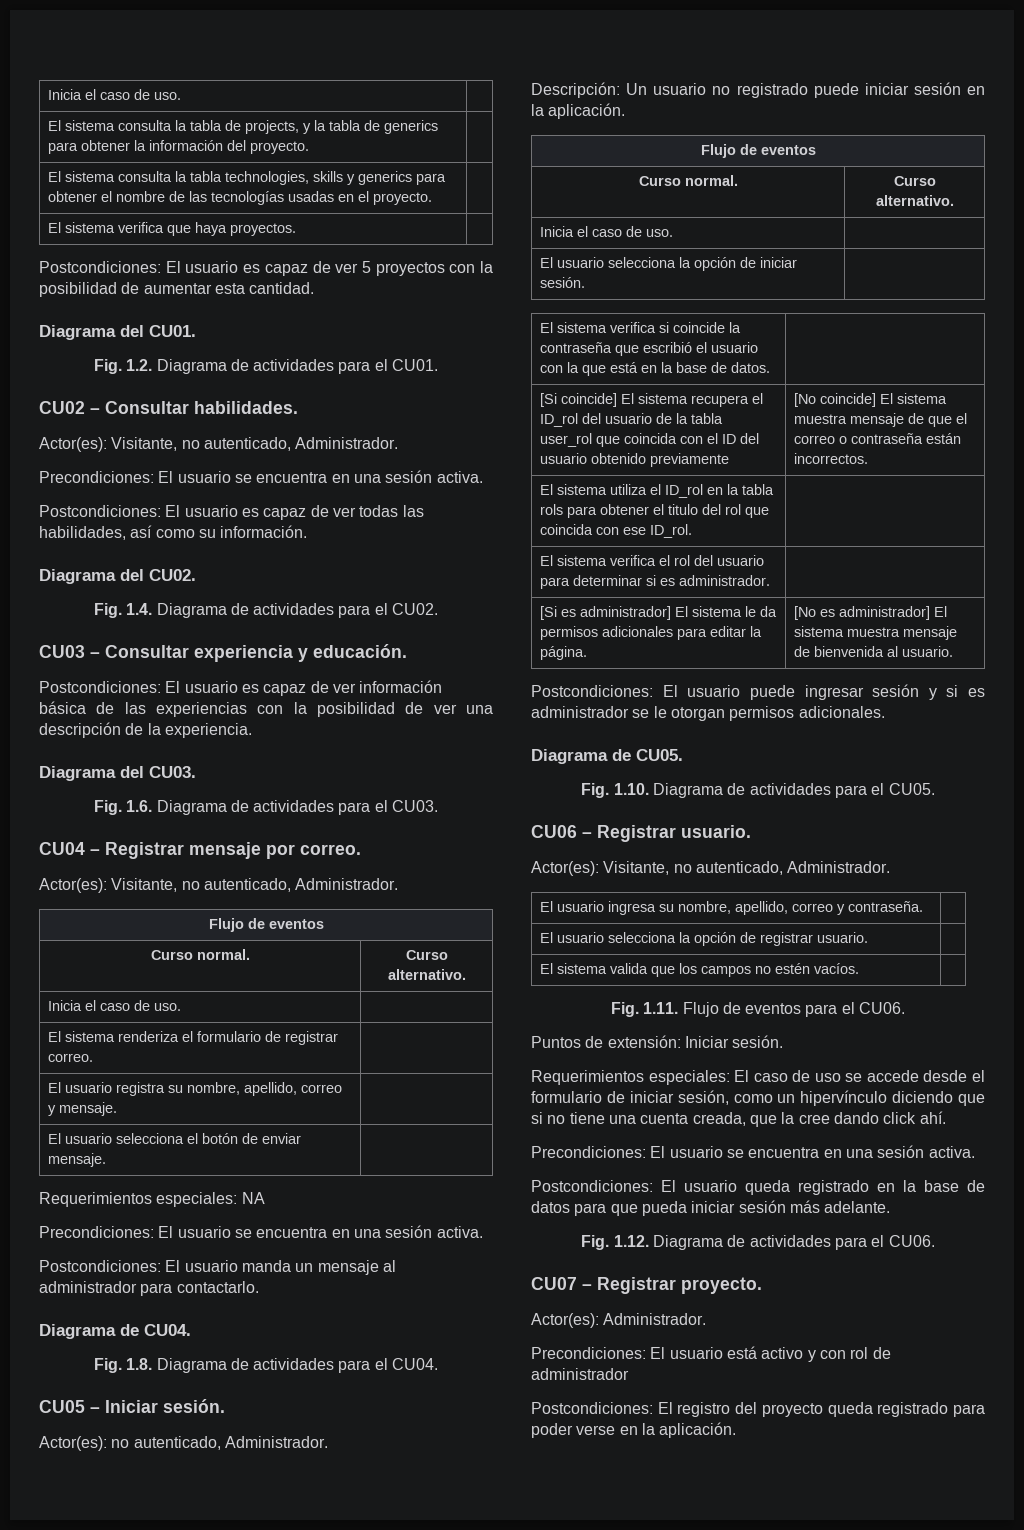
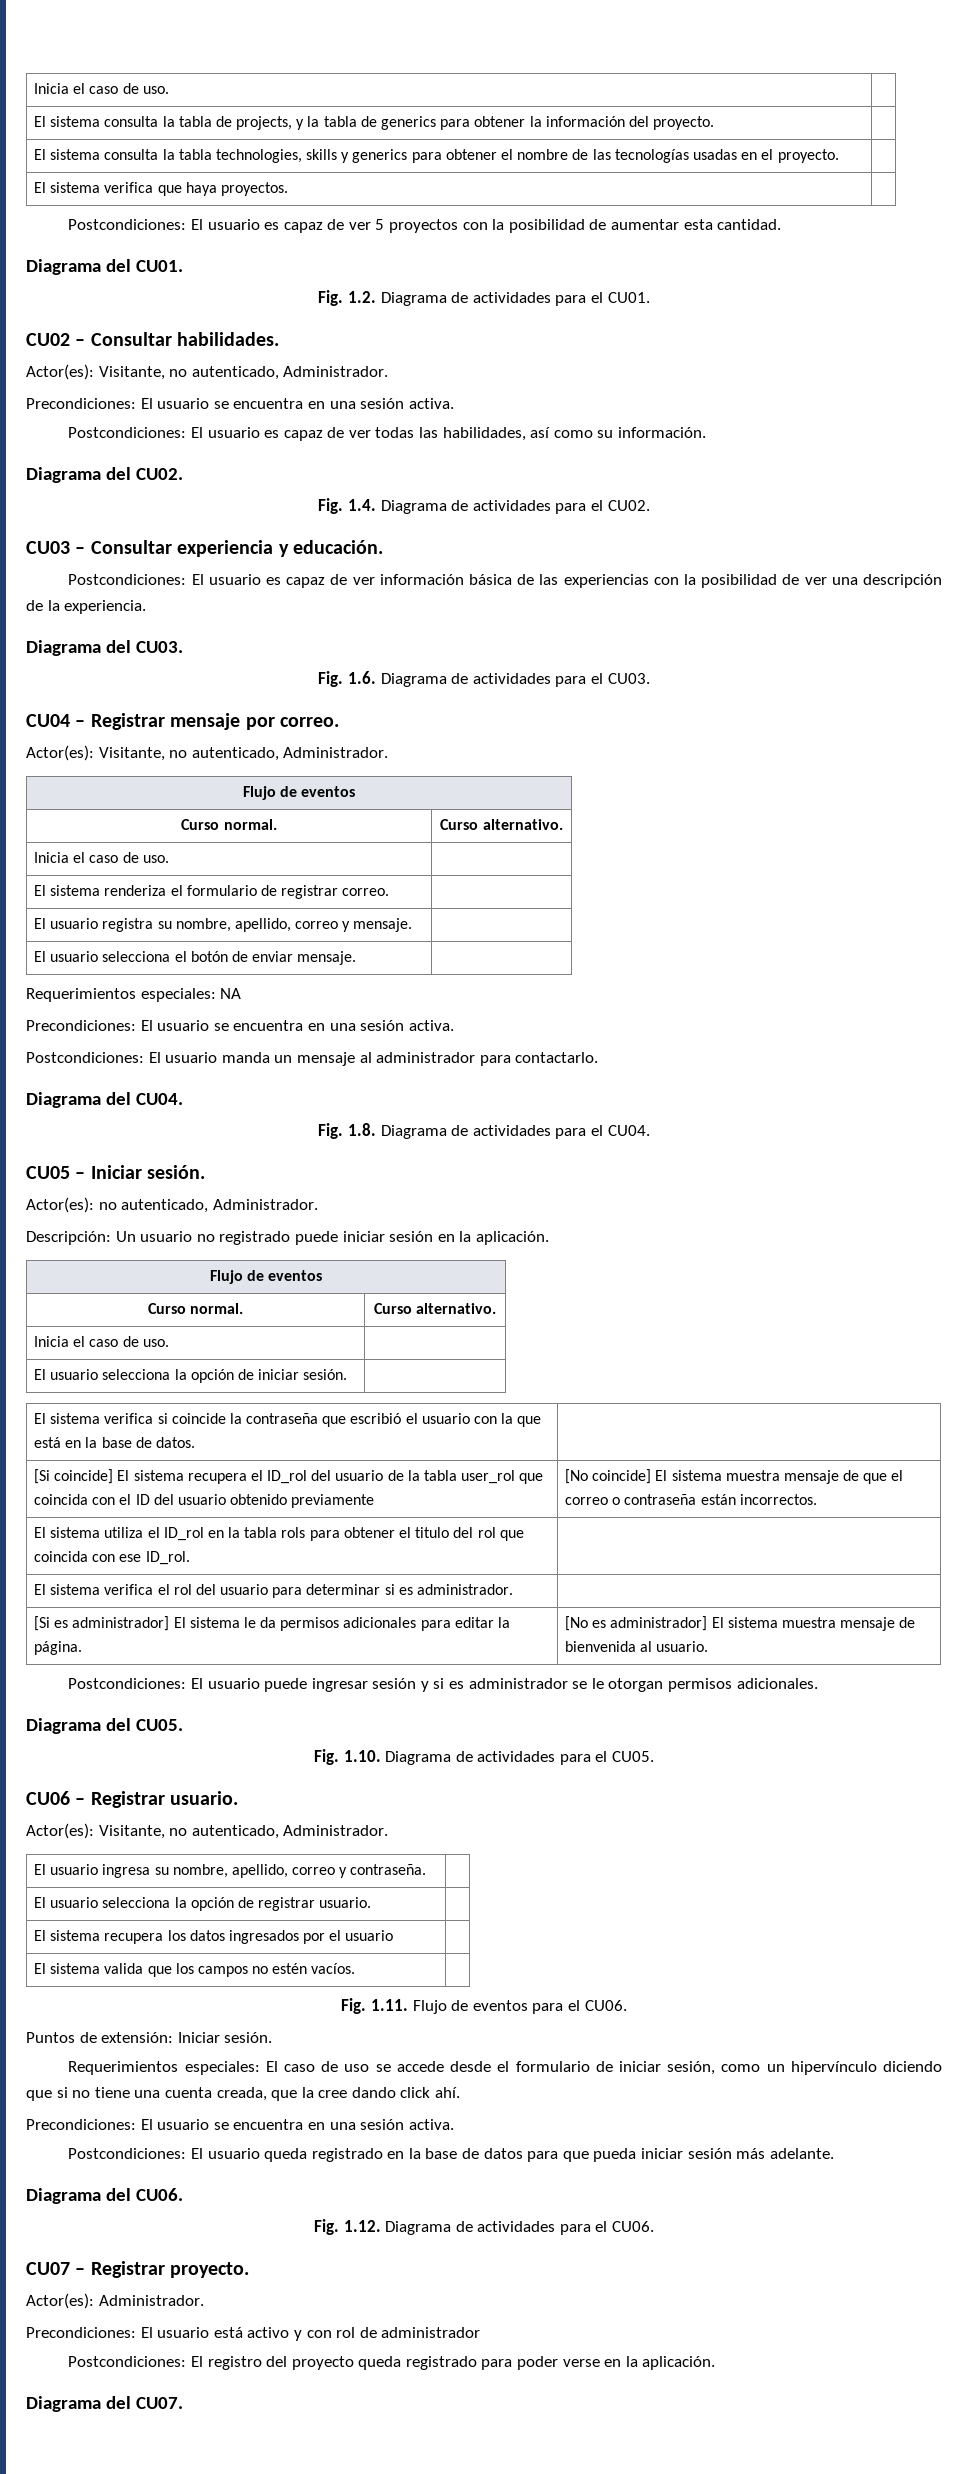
- Diagrama de CU04.
+ Diagrama del CU04.
- Diagrama de CU05.
+ Diagrama del CU05.
+ El sistema recupera los datos ingresados por el usuario |
+ Diagrama del CU06.
+ Diagrama del CU07.

